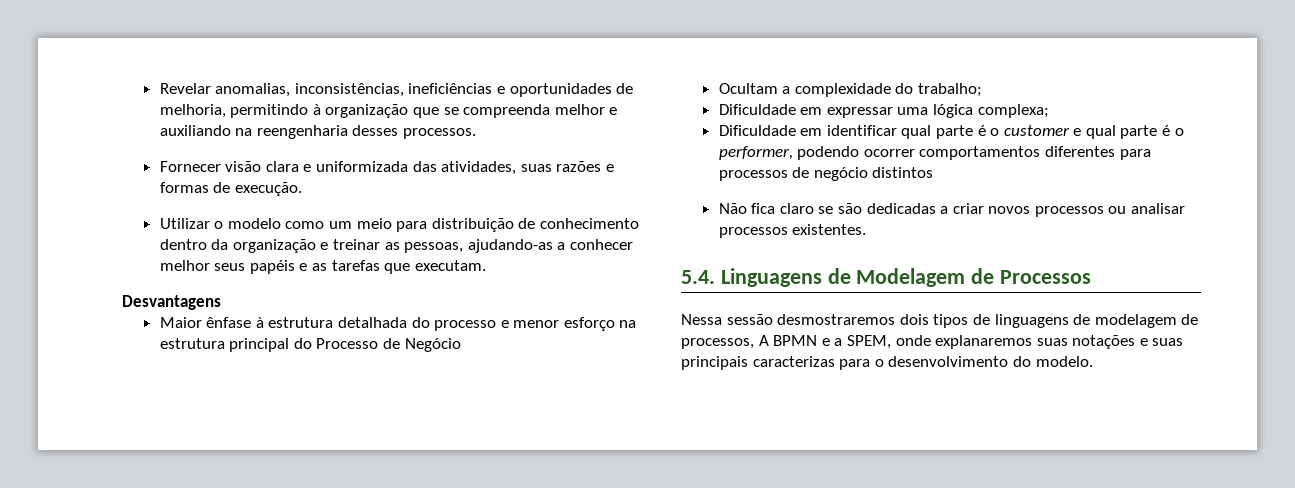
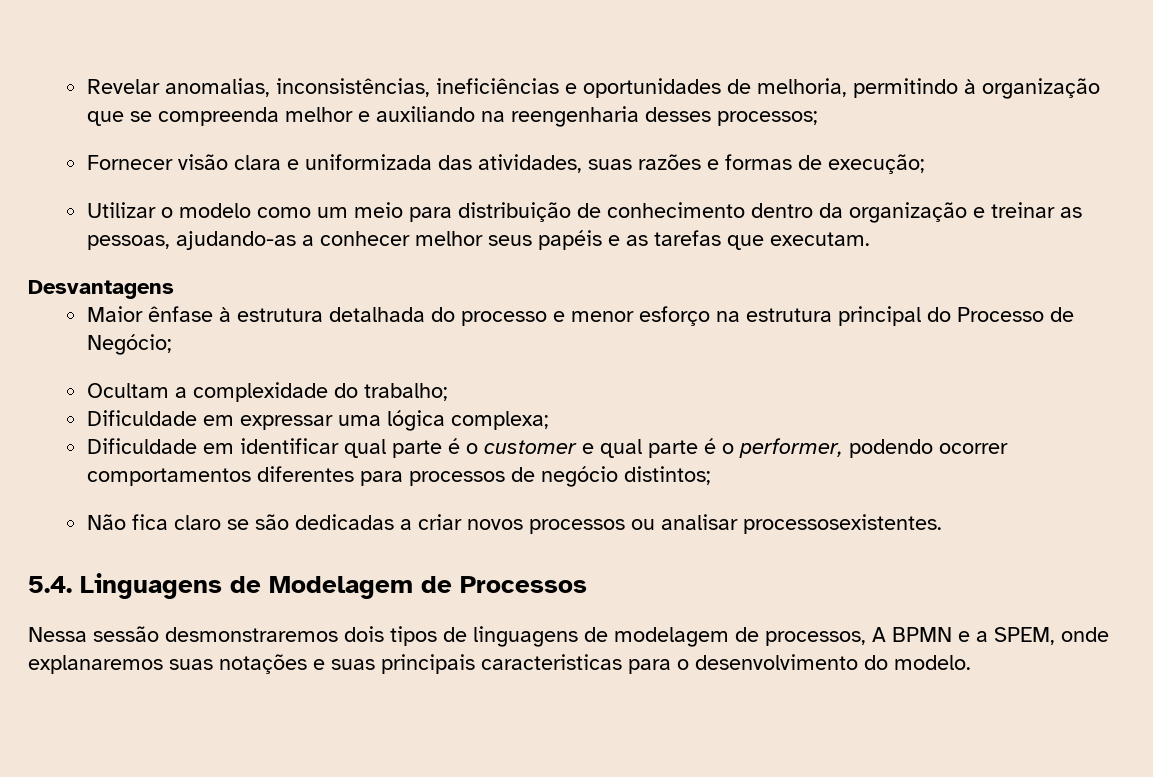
- Revelar anomalias, inconsistências, ineficiências e oportunidades de melhoria, permitindo à organização que se compreenda melhor e auxiliando na reengenharia desses processos.
+ Revelar anomalias, inconsistências, ineficiências e oportunidades de melhoria, permitindo à organização que se compreenda melhor e auxiliando na reengenharia desses processos;
- Fornecer visão clara e uniformizada das atividades, suas razões e formas de execução.
+ Fornecer visão clara e uniformizada das atividades, suas razões e formas de execução;
- Maior ênfase à estrutura detalhada do processo e menor esforço na estrutura principal do Processo de Negócio
+ Maior ênfase à estrutura detalhada do processo e menor esforço na estrutura principal do Processo de Negócio;
- Dificuldade em identificar qual parte é o customer e qual parte é o performer, podendo ocorrer comportamentos diferentes para processos de negócio distintos
+ Dificuldade em identificar qual parte é o customer e qual parte é o performer, podendo ocorrer comportamentos diferentes para processos de negócio distintos;
- Não fica claro se são dedicadas a criar novos processos ou analisar processos existentes.
+ Não fica claro se são dedicadas a criar novos processos ou analisar processosexistentes.
- Nessa sessão desmostraremos dois tipos de linguagens de modelagem de processos, A BPMN e a SPEM, onde explanaremos suas notações e suas principais caracterizas para o desenvolvimento do modelo.
+ Nessa sessão desmonstraremos dois tipos de linguagens de modelagem de processos, A BPMN e a SPEM, onde explanaremos suas notações e suas principais caracteristicas para o desenvolvimento do modelo.

